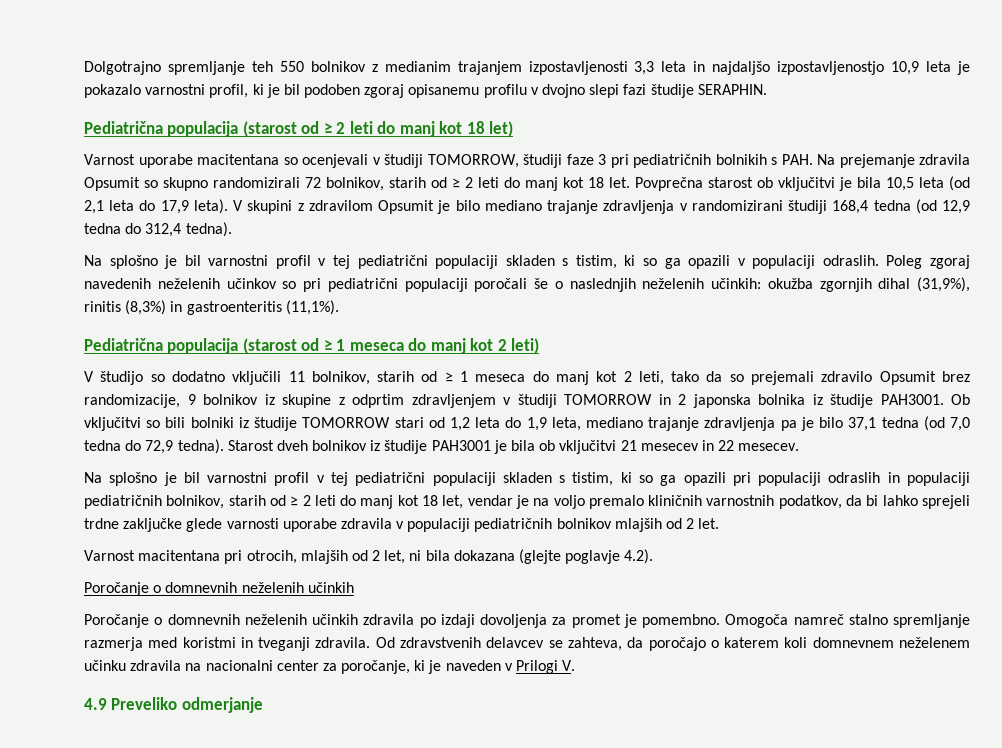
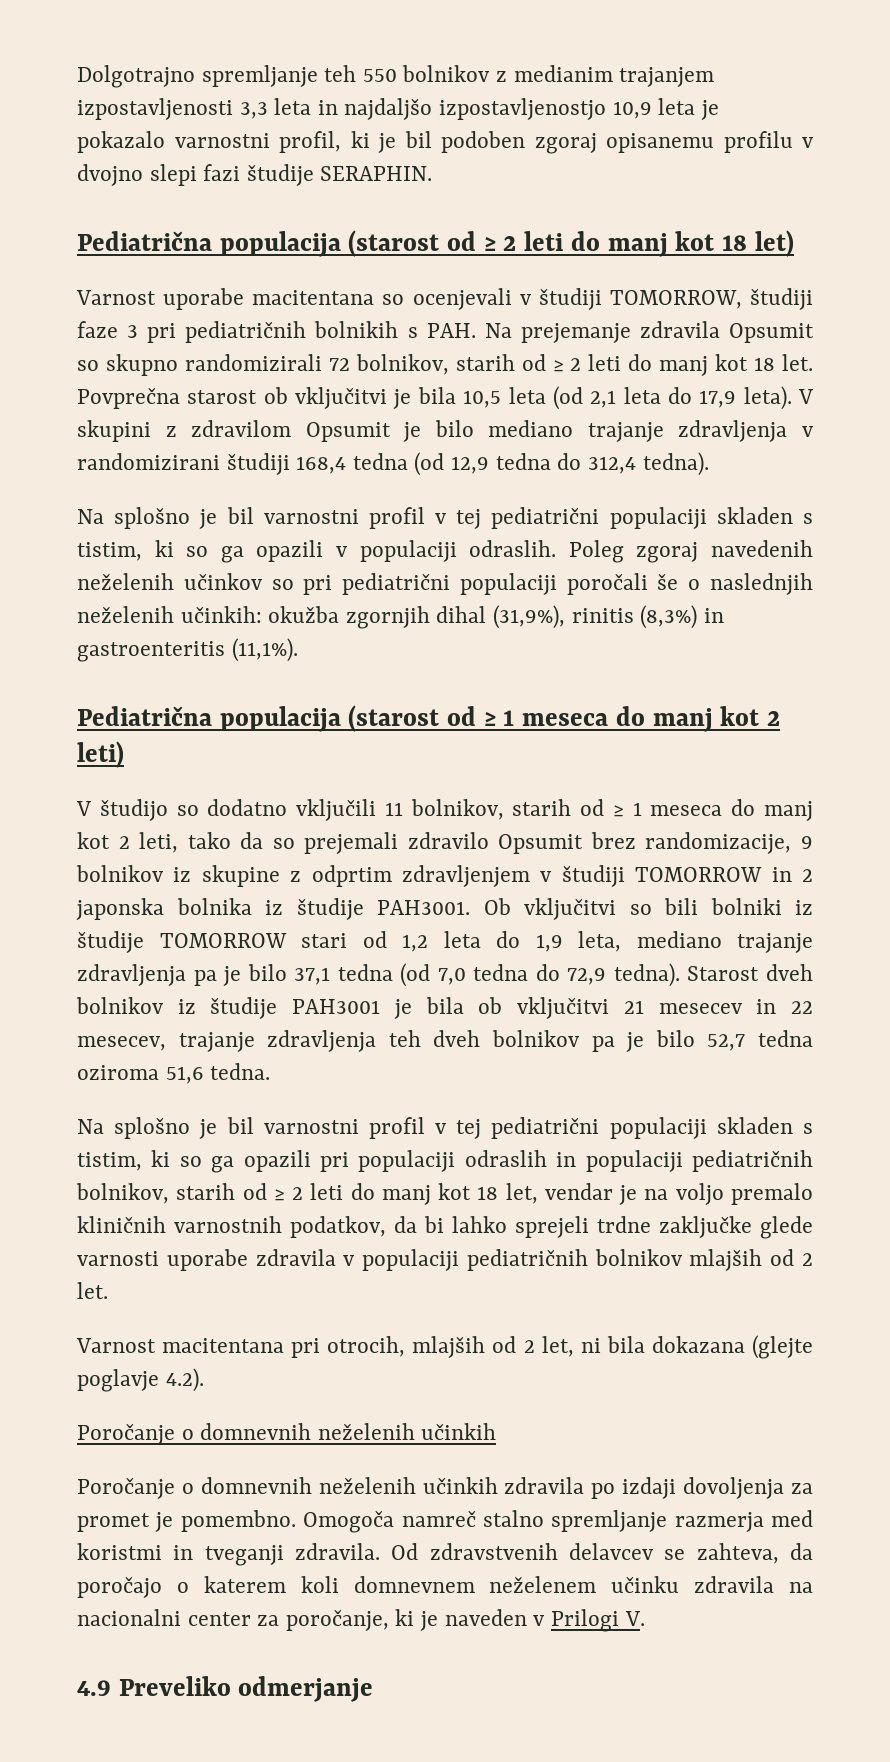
- Starost dveh bolnikov iz študije PAH3001 je bila ob vključitvi 21 mesecev in 22 mesecev.
+ Starost dveh bolnikov iz študije PAH3001 je bila ob vključitvi 21 mesecev in 22 mesecev, trajanje zdravljenja teh dveh bolnikov pa je bilo 52,7 tedna oziroma 51,6 tedna.

